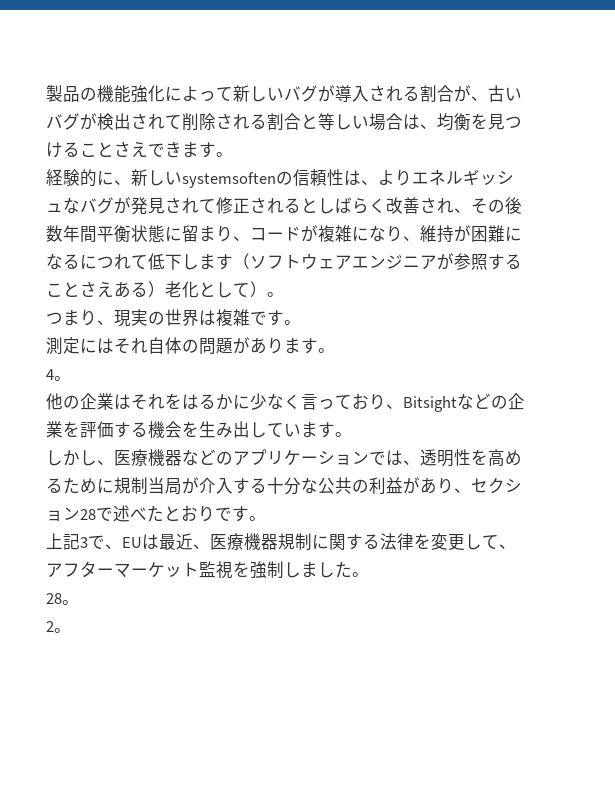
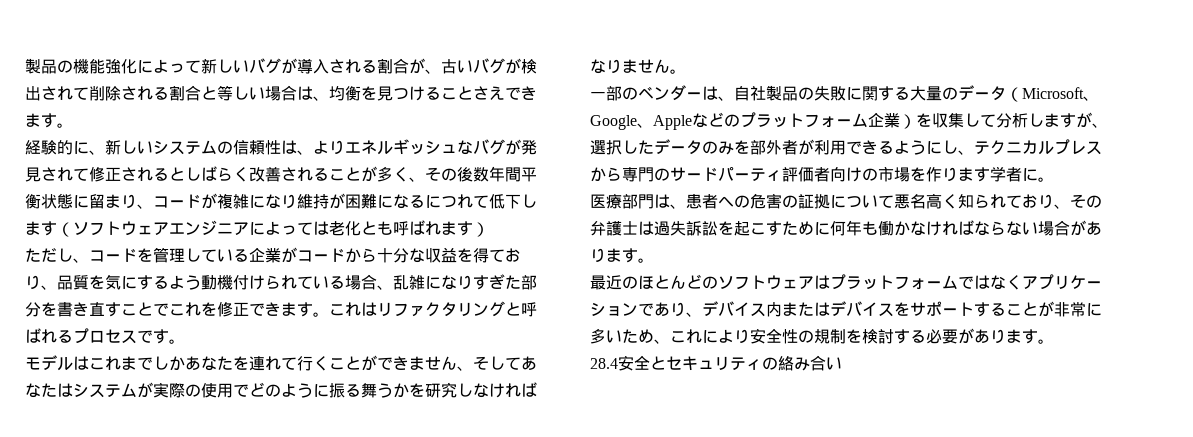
- 経験的に、新しいsystemsoftenの信頼性は、よりエネルギッシュなバグが発見されて修正されるとしばらく改善され、その後数年間平衡状態に留まり、コードが複雑になり、維持が困難になるにつれて低下します（ソフトウェアエンジニアが参照することさえある）老化として）。
- つまり、現実の世界は複雑です。
- 測定にはそれ自体の問題があります。
- 4。
- 他の企業はそれをはるかに少なく言っており、Bitsightなどの企業を評価する機会を生み出しています。
- しかし、医療機器などのアプリケーションでは、透明性を高めるために規制当局が介入する十分な公共の利益があり、セクション28で述べたとおりです。
- 上記3で、EUは最近、医療機器規制に関する法律を変更して、アフターマーケット監視を強制しました。
- 28。
- 2。
+ 経験的に、新しいシステムの信頼性は、よりエネルギッシュなバグが発見されて修正されるとしばらく改善されることが多く、その後数年間平衡状態に留まり、コードが複雑になり維持が困難になるにつれて低下します（ソフトウェアエンジニアによっては老化とも呼ばれます）
+ ただし、コードを管理している企業がコードから十分な収益を得ており、品質を気にするよう動機付けられている場合、乱雑になりすぎた部分を書き直すことでこれを修正できます。これはリファクタリングと呼ばれるプロセスです。
+ モデルはこれまでしかあなたを連れて行くことができません、そしてあなたはシステムが実際の使用でどのように振る舞うかを研究しなければなりません。
+ 一部のベンダーは、自社製品の失敗に関する大量のデータ（Microsoft、Google、Appleなどのプラットフォーム企業）を収集して分析しますが、選択したデータのみを部外者が利用できるようにし、テクニカルプレスから専門のサードパーティ評価者向けの市場を作ります学者に。
+ 医療部門は、患者への危害の証拠について悪名高く知られており、その弁護士は過失訴訟を起こすために何年も働かなければならない場合があります。
+ 最近のほとんどのソフトウェアはプラットフォームではなくアプリケーションであり、デバイス内またはデバイスをサポートすることが非常に多いため、これにより安全性の規制を検討する必要があります。
+ 28.4安全とセキュリティの絡み合い

